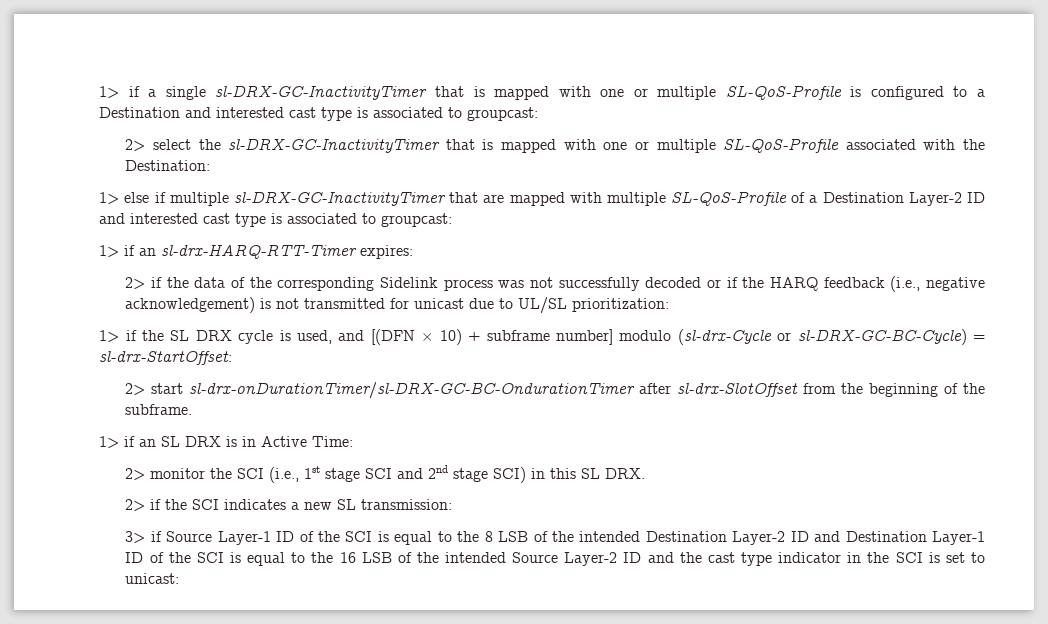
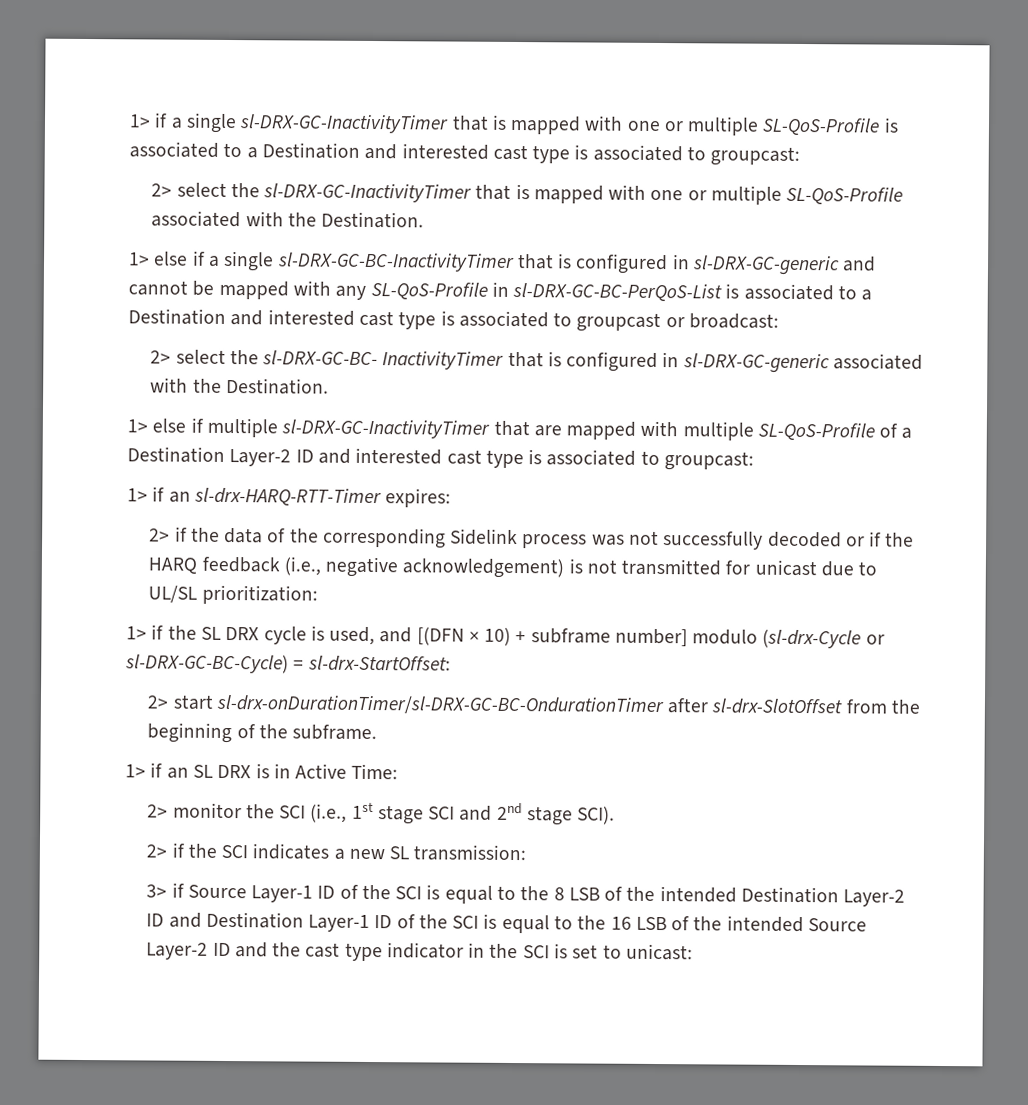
- 1> if a single sl-DRX-GC-InactivityTimer that is mapped with one or multiple SL-QoS-Profile is configured to a Destination and interested cast type is associated to groupcast:
+ 1> if a single sl-DRX-GC-InactivityTimer that is mapped with one or multiple SL-QoS-Profile is associated to a Destination and interested cast type is associated to groupcast:
- 2> select the sl-DRX-GC-InactivityTimer that is mapped with one or multiple SL-QoS-Profile associated with the Destination:
+ 2> select the sl-DRX-GC-InactivityTimer that is mapped with one or multiple SL-QoS-Profile associated with the Destination.
+ 1> else if a single sl-DRX-GC-BC-InactivityTimer that is configured in sl-DRX-GC-generic and cannot be mapped with any SL-QoS-Profile in sl-DRX-GC-BC-PerQoS-List is associated to a Destination and interested cast type is associated to groupcast or broadcast:
+ 2> select the sl-DRX-GC-BC- InactivityTimer that is configured in sl-DRX-GC-generic associated with the Destination.
- 2> monitor the SCI (i.e., 1st stage SCI and 2nd stage SCI) in this SL DRX.
+ 2> monitor the SCI (i.e., 1st stage SCI and 2nd stage SCI).

